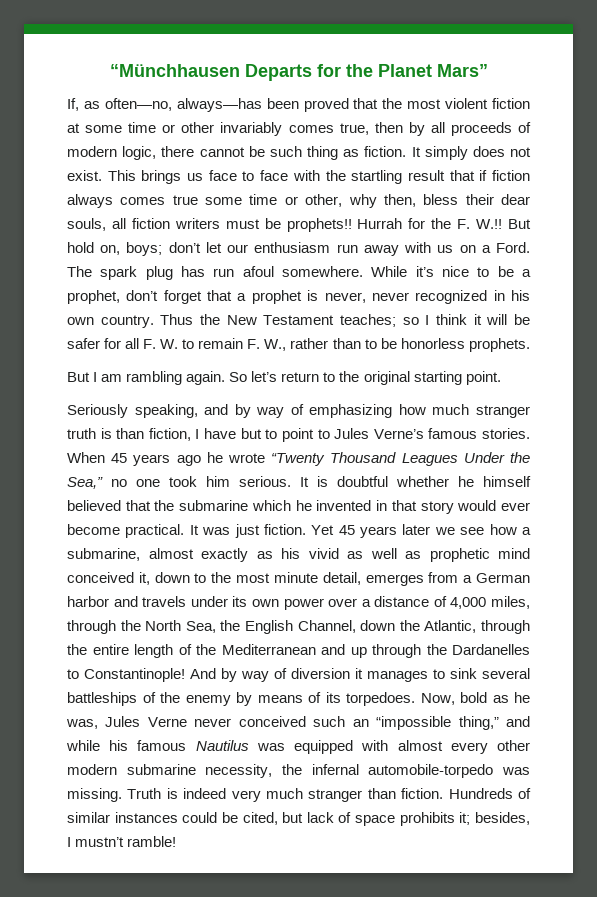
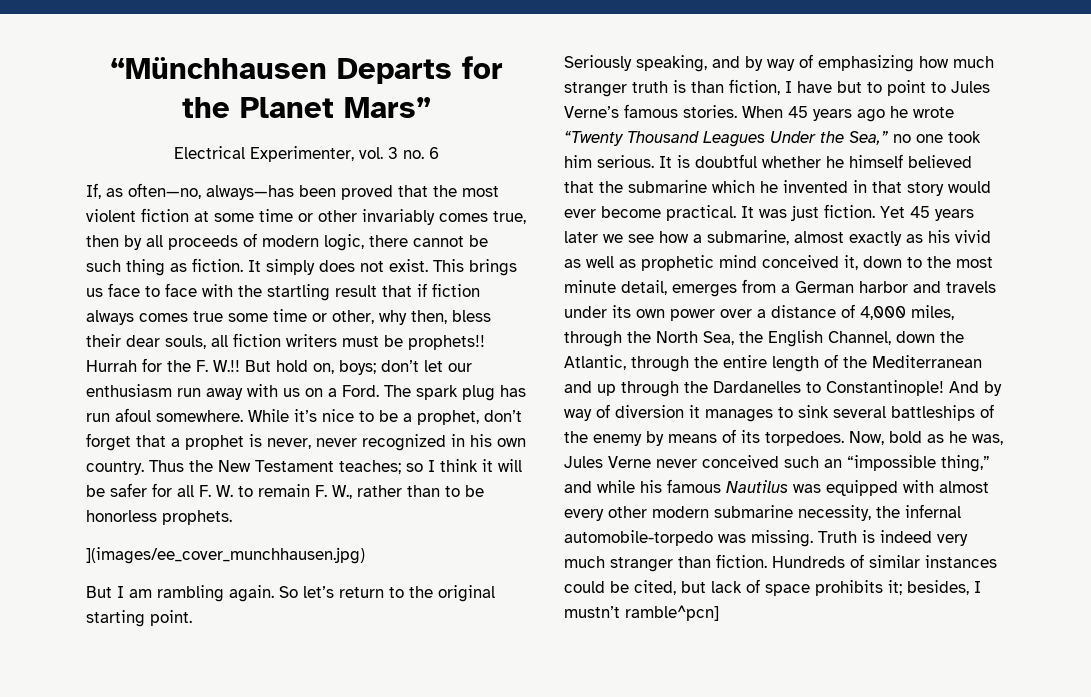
+ Electrical Experimenter, vol. 3 no. 6
+ ](images/ee_cover_munchhausen.jpg)
- Hundreds of similar instances could be cited, but lack of space prohibits it; besides, I mustn’t ramble!
+ Hundreds of similar instances could be cited, but lack of space prohibits it; besides, I mustn’t ramble^pcn]

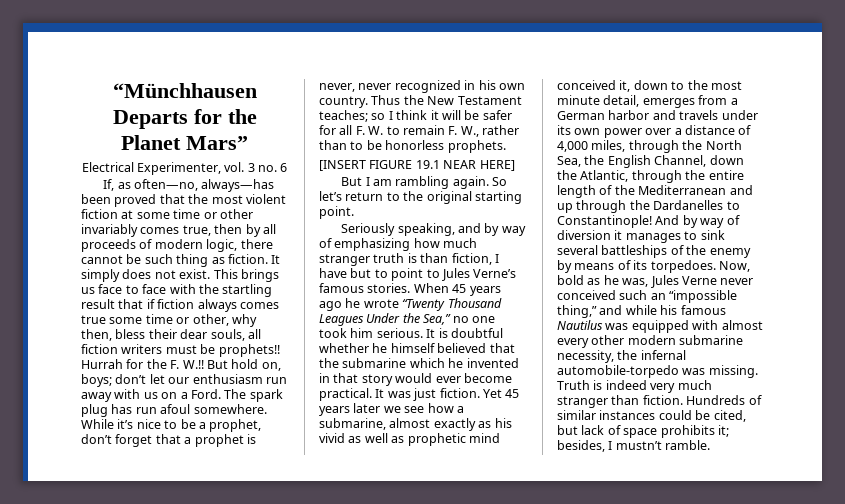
- ](images/ee_cover_munchhausen.jpg)
+ [INSERT FIGURE 19.1 NEAR HERE]
- Hundreds of similar instances could be cited, but lack of space prohibits it; besides, I mustn’t ramble^pcn]
+ Hundreds of similar instances could be cited, but lack of space prohibits it; besides, I mustn’t ramble.

